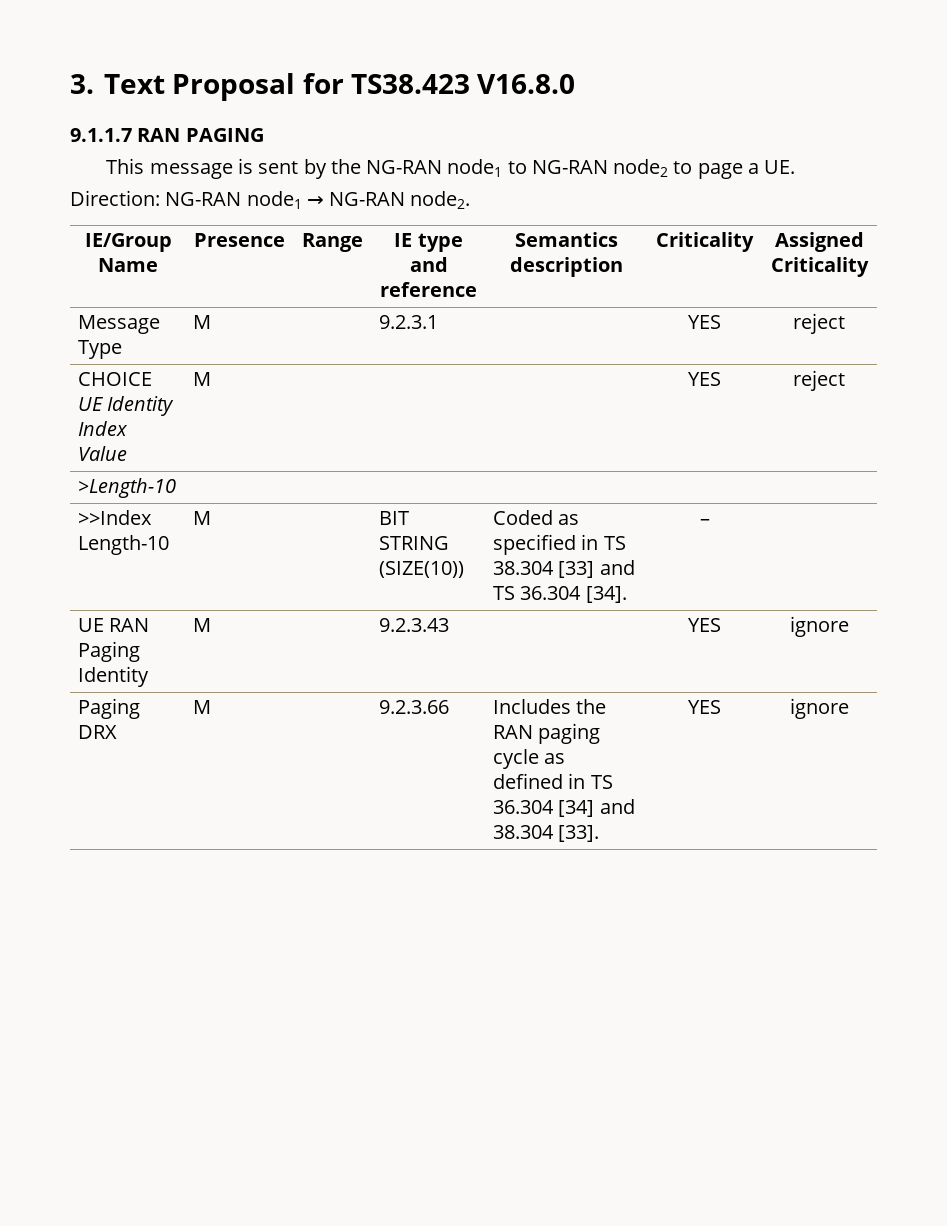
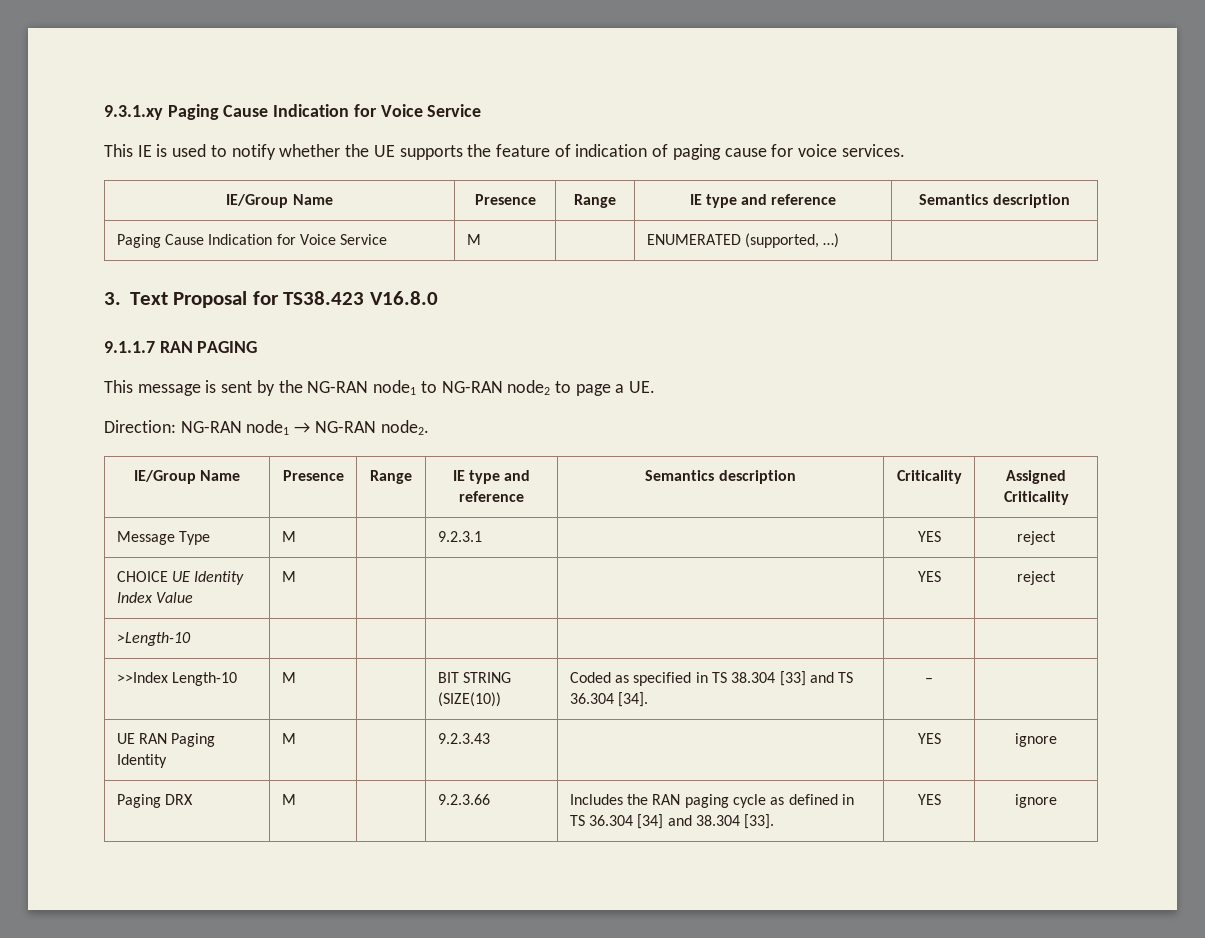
+ 9.3.1.xy Paging Cause Indication for Voice Service
+ This IE is used to notify whether the UE supports the feature of indication of paging cause for voice services.
+ IE/Group Name | Presence | Range | IE type and reference | Semantics description
+ Paging Cause Indication for Voice Service | M | | ENUMERATED (supported, …) |

